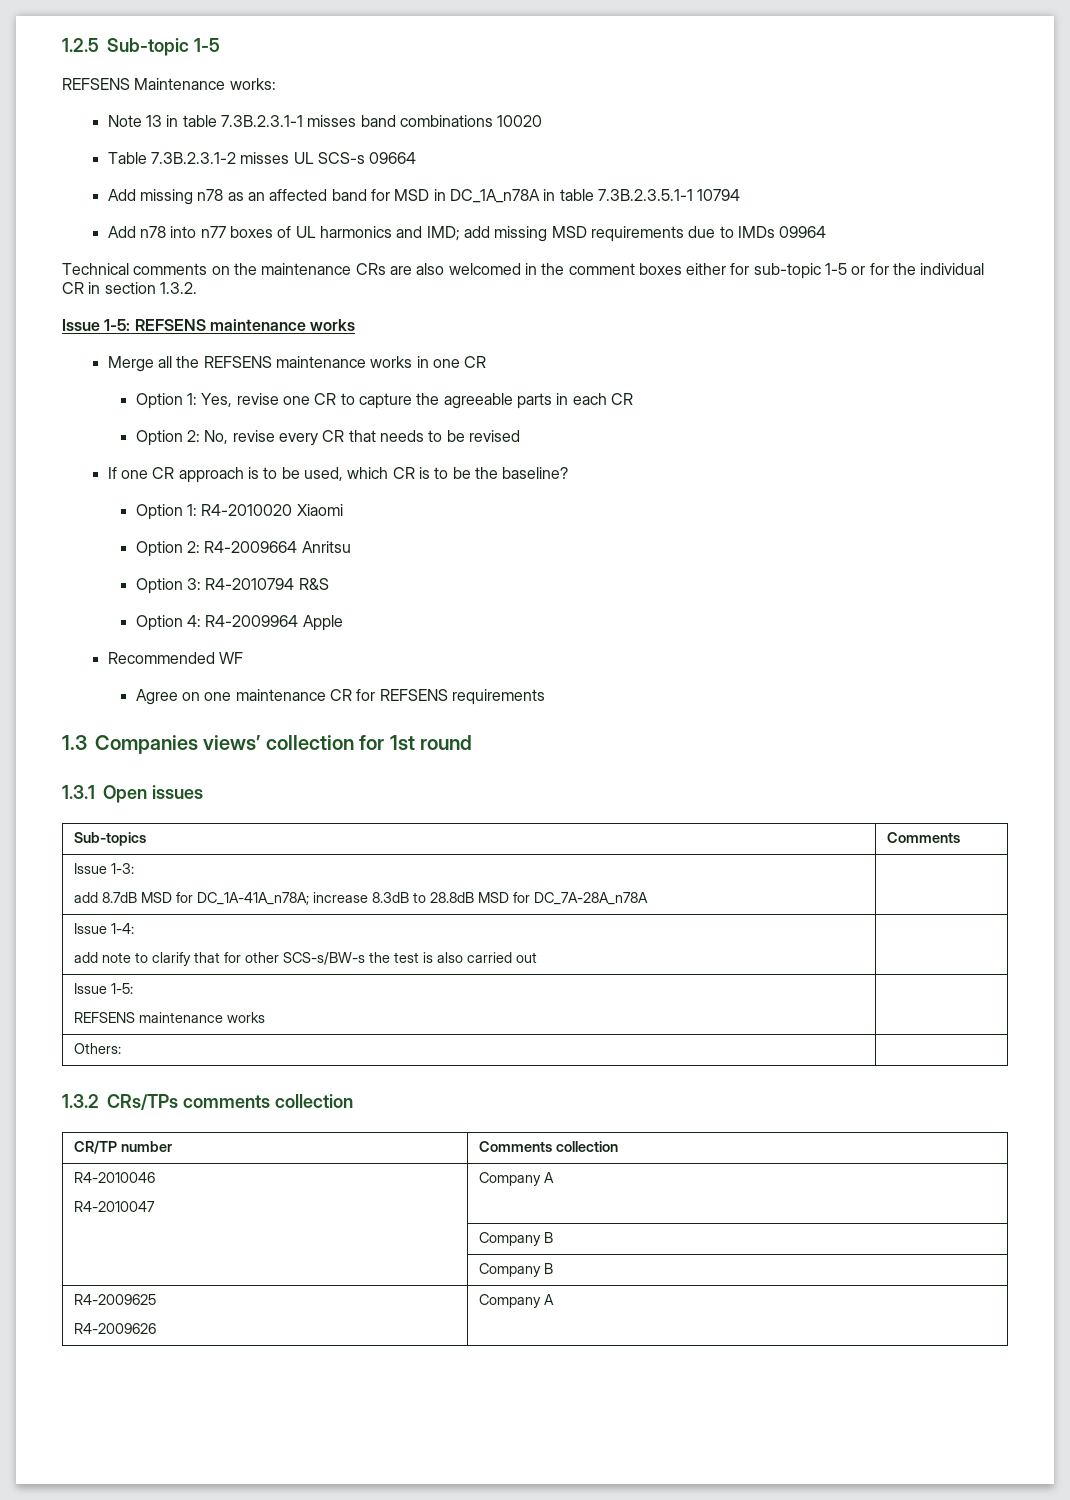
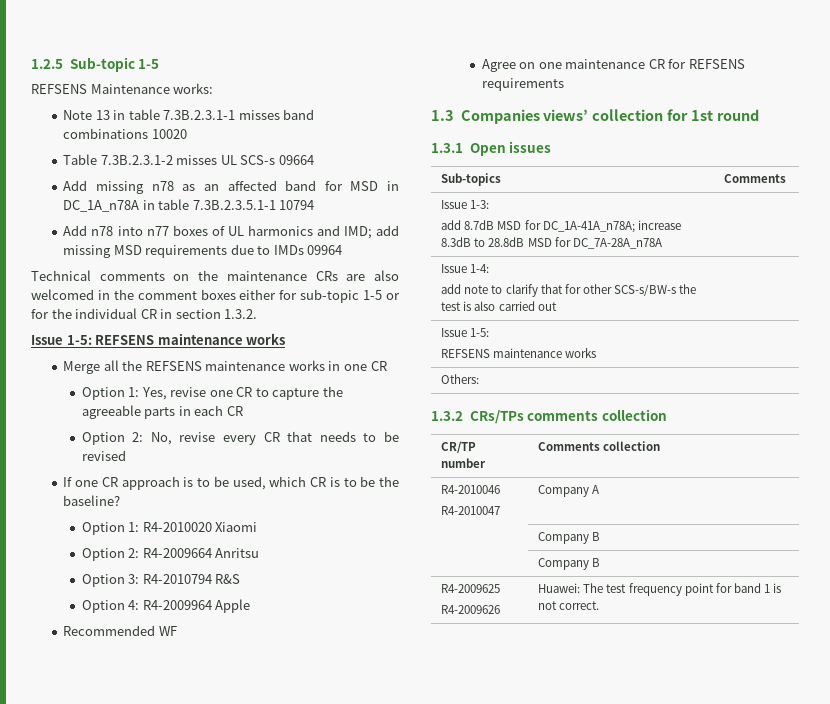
  R4-2009625
- R4-2009626 | Company A
+ R4-2009626 | Huawei: The test frequency point for band 1 is not correct.

